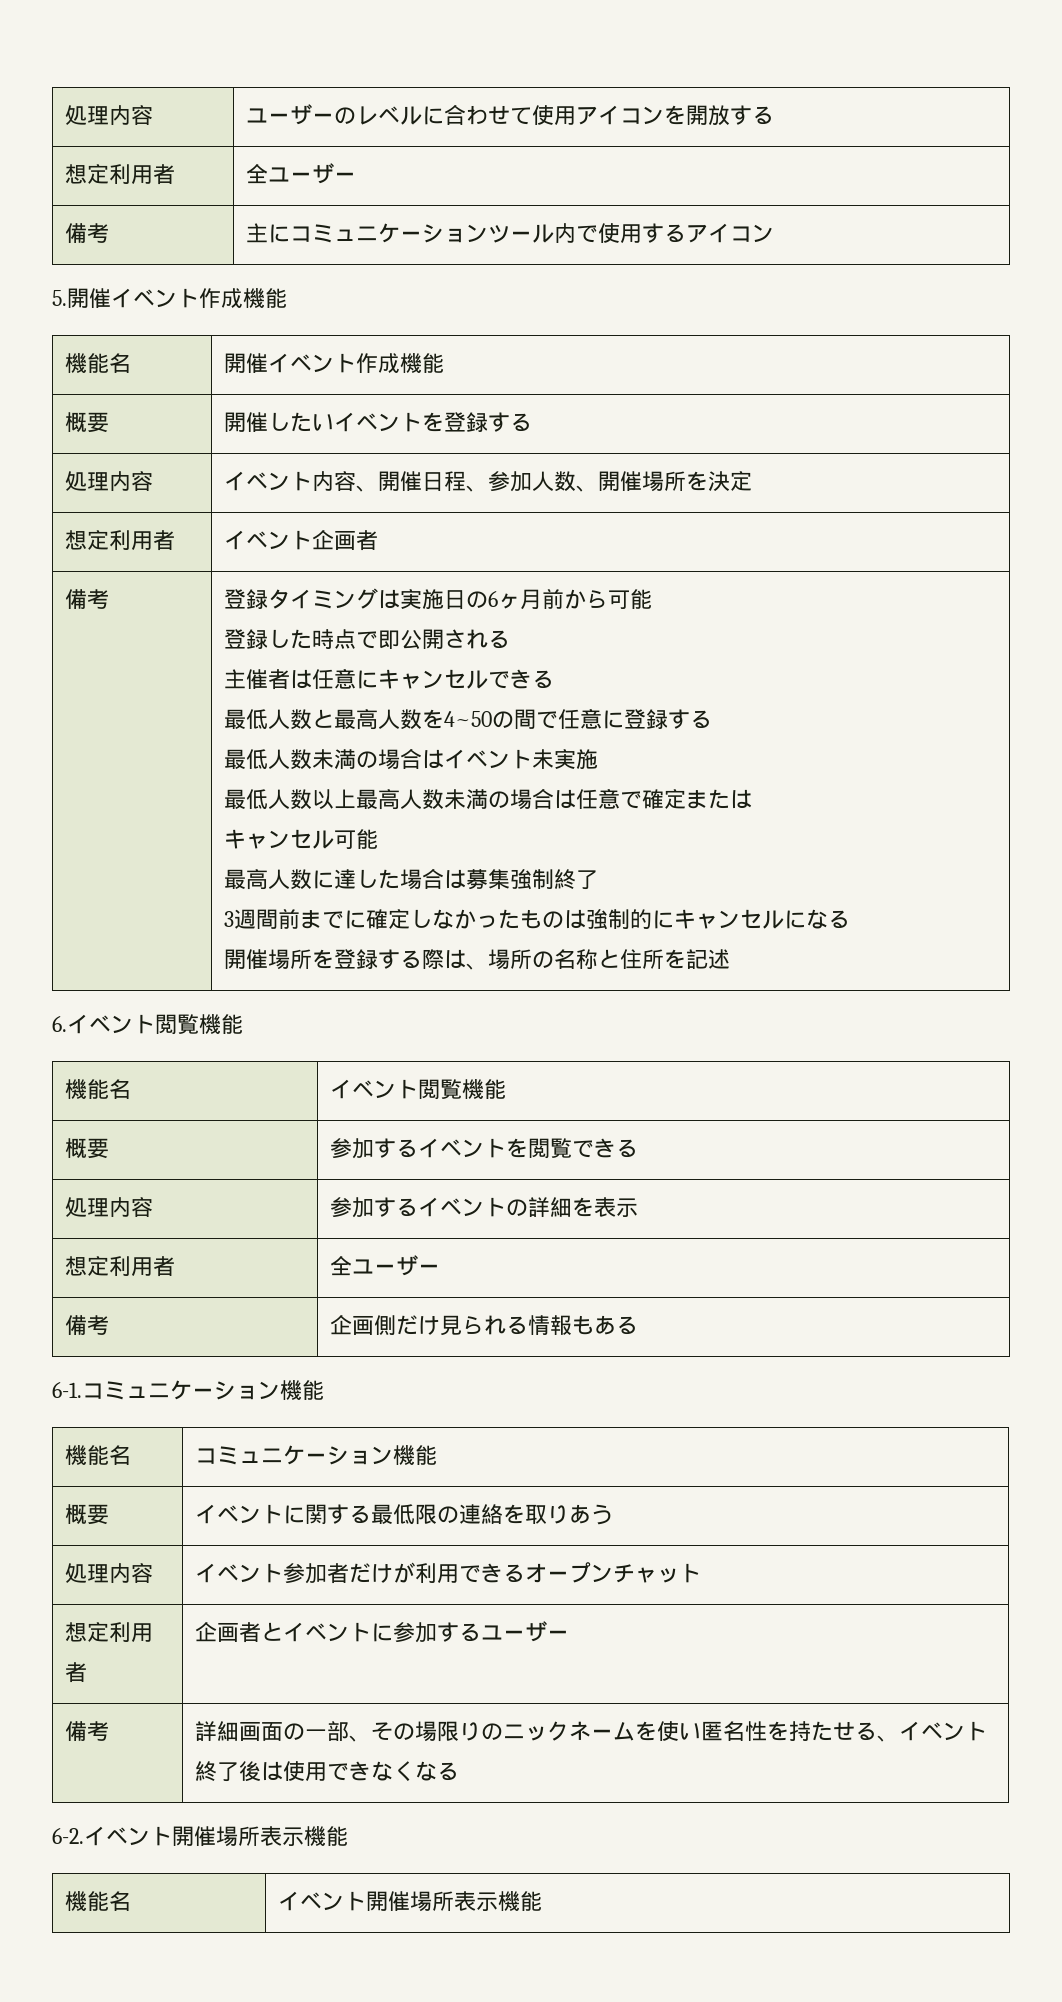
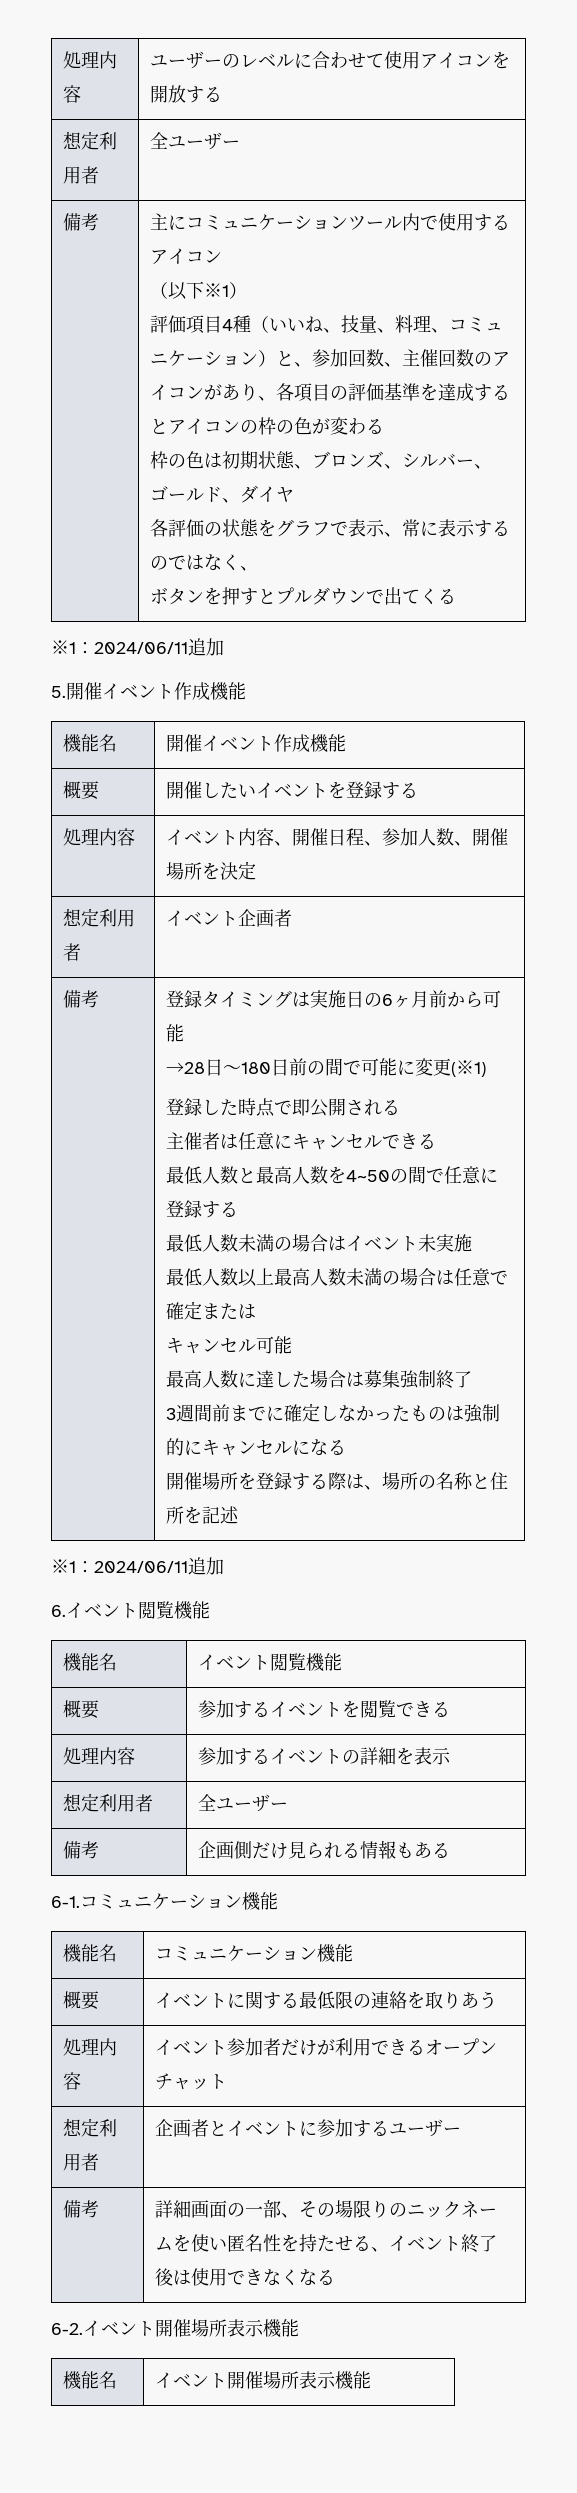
+ （以下※1）
+ 評価項目4種（いいね、技量、料理、コミュニケーション）と、参加回数、主催回数のアイコンがあり、各項目の評価基準を達成するとアイコンの枠の色が変わる
+ 枠の色は初期状態、ブロンズ、シルバー、ゴールド、ダイヤ
+ 各評価の状態をグラフで表示、常に表示するのではなく、
+ ボタンを押すとプルダウンで出てくる
+ ※1：2024/06/11追加
+ →28日～180日前の間で可能に変更(※1)
  開催場所を登録する際は、場所の名称と住所を記述
+ ※1：2024/06/11追加

